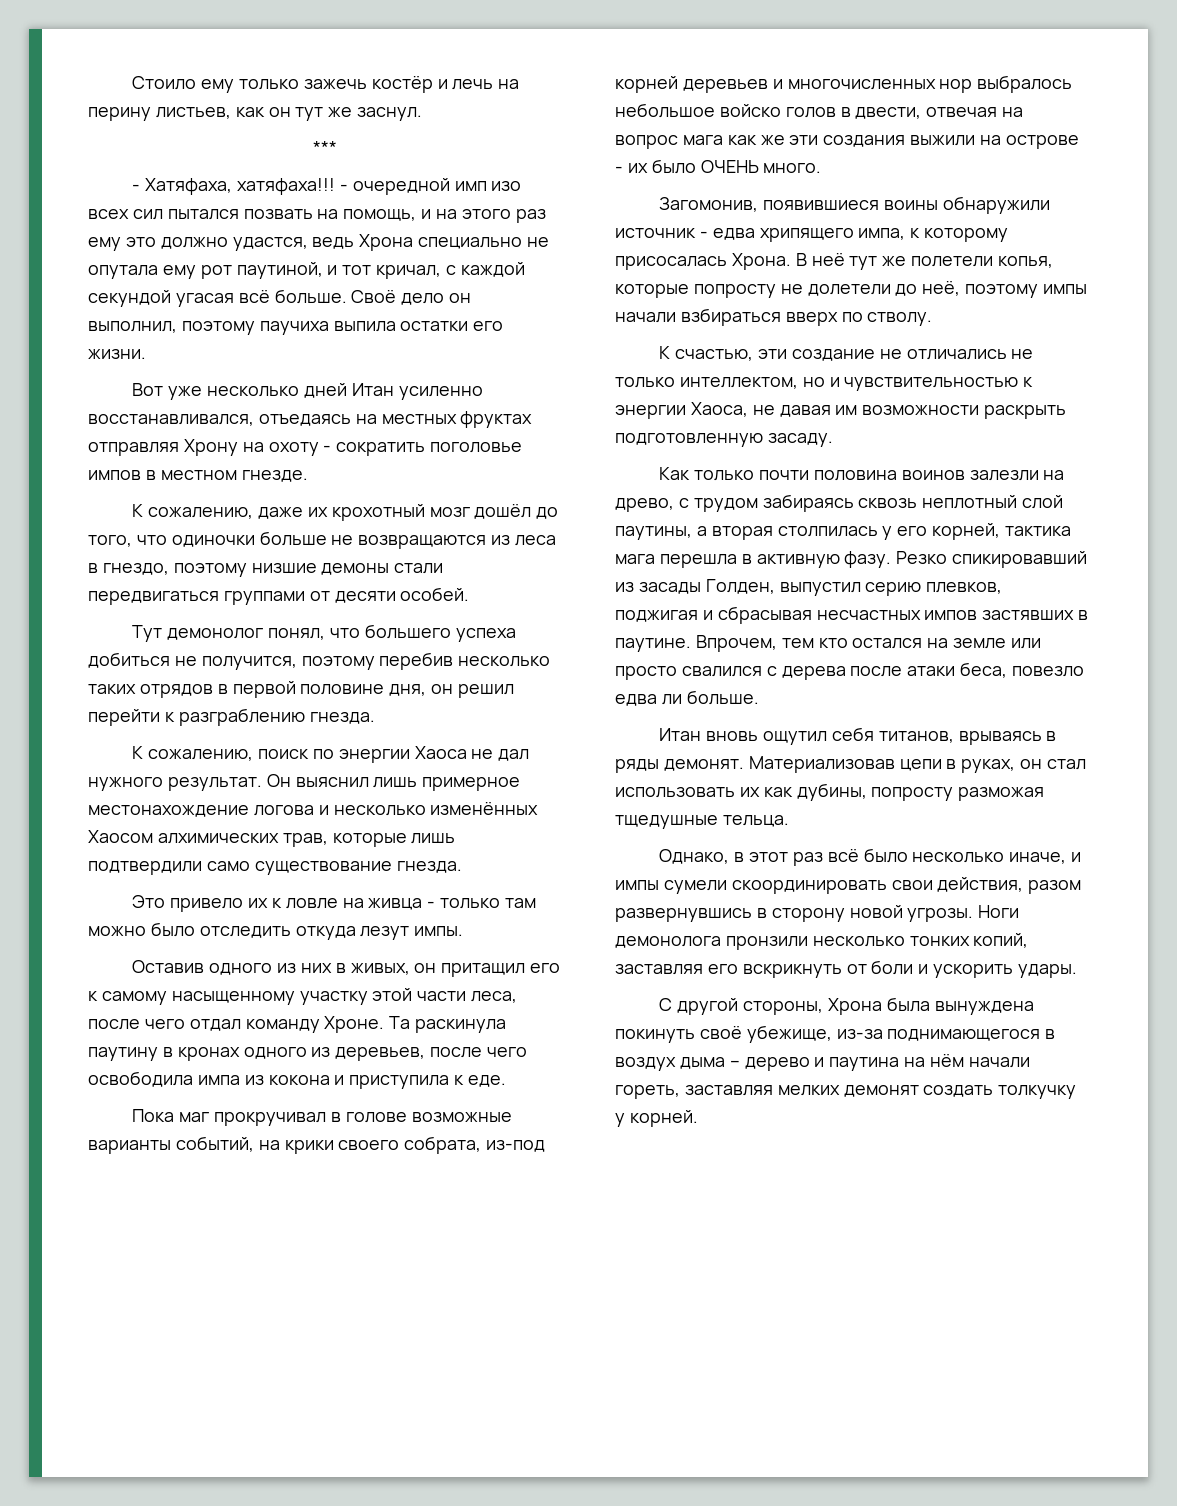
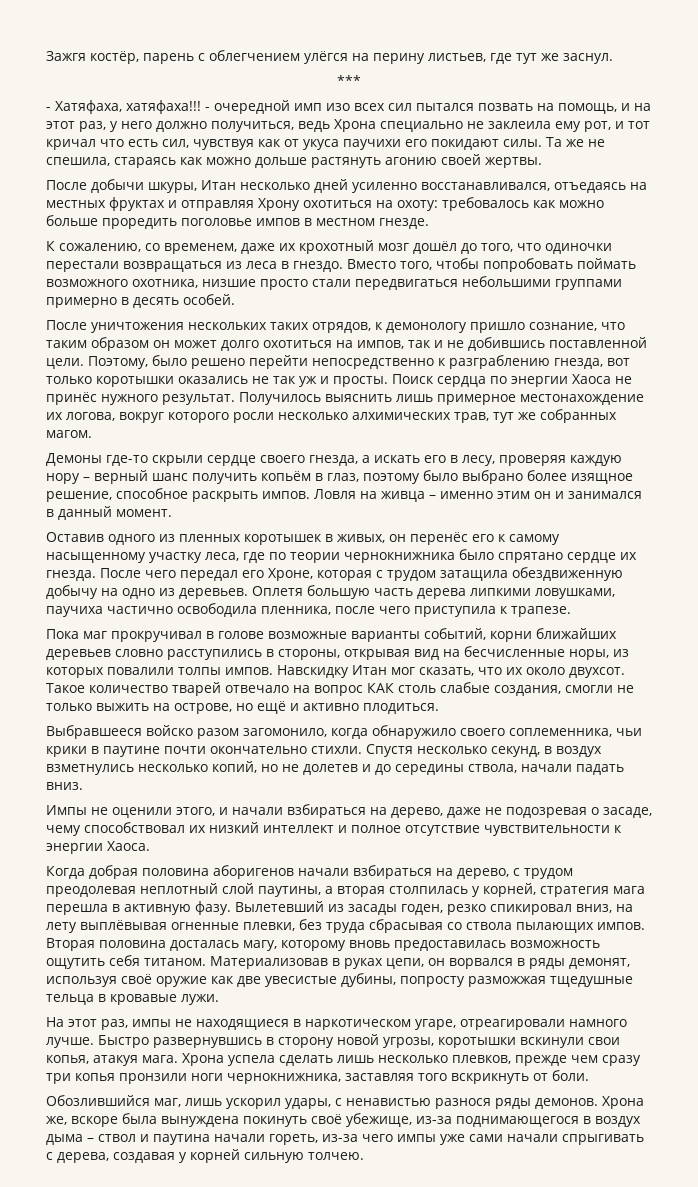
- Стоило ему только зажечь костёр и лечь на перину листьев, как он тут же заснул.
+ Зажгя костёр, парень с облегчением улёгся на перину листьев, где тут же заснул.
- - очередной имп изо всех сил пытался позвать на помощь, и на этого раз ему это должно удастся, ведь Хрона специально не опутала ему рот паутиной, и тот кричал, с каждой секундой угасая всё больше. Своё дело он выполнил, поэтому паучиха выпила остатки его жизни.
- Вот уже несколько дней Итан усиленно восстанавливался, отъедаясь на местных фруктах отправляя Хрону на охоту - сократить поголовье импов в местном гнезде.
+ - очередной имп изо всех сил пытался позвать на помощь, и на этот раз, у него должно получиться, ведь Хрона специально не заклеила ему рот, и тот кричал что есть сил, чувствуя как от укуса паучихи его покидают силы. Та же не спешила, стараясь как можно дольше растянуть агонию своей жертвы.
+ После добычи шкуры, Итан несколько дней усиленно восстанавливался, отъедаясь на местных фруктах и отправляя Хрону охотиться на охоту: требовалось как можно больше проредить поголовье импов в местном гнезде.
- К сожалению, даже их крохотный мозг дошёл до того, что одиночки больше не возвращаются из леса в гнездо, поэтому низшие демоны стали передвигаться группами от десяти особей.
- Тут демонолог понял, что большего успеха добиться не получится, поэтому перебив несколько таких отрядов в первой половине дня, он решил перейти к разграблению гнезда.
- К сожалению, поиск по энергии Хаоса не дал нужного результат.
+ К сожалению, со временем, даже их крохотный мозг дошёл до того, что одиночки перестали возвращаться из леса в гнездо. Вместо того, чтобы попробовать поймать возможного охотника, низшие просто стали передвигаться небольшими группами примерно в десять особей.
+ После уничтожения нескольких таких отрядов, к демонологу пришло сознание, что таким образом он может долго охотиться на импов, так и не добившись поставленной цели. Поэтому, было решено перейти непосредственно к разграблению гнезда, вот только коротышки оказались не так уж и просты. Поиск сердца по энергии Хаоса не принёс нужного результат.
- Он выяснил лишь примерное местонахождение логова и несколько изменённых Хаосом алхимических трав, которые лишь подтвердили само существование гнезда.
- Это привело их к ловле на живца - только там можно было отследить откуда лезут импы.
+ Получилось выяснить лишь примерное местонахождение их логова, вокруг которого росли несколько алхимических трав, тут же собранных магом.
+ Демоны где-то скрыли сердце своего гнезда, а искать его в лесу, проверяя каждую нору – верный шанс получить копьём в глаз, поэтому было выбрано более изящное решение, способное раскрыть импов. Ловля на живца – именно этим он и занимался в данный момент.
- Оставив одного из них в живых, он притащил его к самому насыщенному участку этой части леса, после чего отдал команду Хроне. Та раскинула паутину в кронах одного из деревьев, после чего освободила импа из кокона и приступила к еде.
+ Оставив одного из пленных коротышек в живых, он перенёс его к самому насыщенному участку леса, где по теории чернокнижника было спрятано сердце их гнезда. После чего передал его Хроне, которая с трудом затащила обездвиженную добычу на одно из деревьев. Оплетя большую часть дерева липкими ловушками, паучиха частично освободила пленника, после чего приступила к трапезе.
- Пока маг прокручивал в голове возможные варианты событий, на крики своего собрата, из-под корней деревьев и многочисленных нор выбралось небольшое войско голов в двести, отвечая на вопрос мага как же эти создания выжили на острове - их было ОЧЕНЬ много.
- Загомонив, появившиеся воины обнаружили источник - едва хрипящего импа, к которому присосалась Хрона. В неё тут же полетели копья, которые попросту не долетели до неё, поэтому импы начали взбираться вверх по стволу.
- К счастью, эти создание не отличались не только интеллектом, но и чувствительностью к энергии Хаоса, не давая им возможности раскрыть подготовленную засаду.
- Как только почти половина воинов залезли на древо, с трудом забираясь сквозь неплотный слой паутины, а вторая столпилась у его корней, тактика мага перешла в активную фазу.
+ Пока маг прокручивал в голове возможные варианты событий, корни ближайших деревьев словно расступились в стороны, открывая вид на бесчисленные норы, из которых повалили толпы импов. Навскидку Итан мог сказать, что их около двухсот. Такое количество тварей отвечало на вопрос КАК столь слабые создания, смогли не только выжить на острове, но ещё и активно плодиться.
+ Выбравшееся войско разом загомонило, когда обнаружило своего соплеменника, чьи крики в паутине почти окончательно стихли. Спустя несколько секунд, в воздух взметнулись несколько копий, но не долетев и до середины ствола, начали падать вниз.
+ Импы не оценили этого, и начали взбираться на дерево, даже не подозревая о засаде, чему способствовал их низкий интеллект и полное отсутствие чувствительности к энергии Хаоса.
+ Когда добрая половина аборигенов начали взбираться на дерево, с трудом преодолевая неплотный слой паутины, а вторая столпилась у корней, стратегия мага перешла в активную фазу.
- Резко спикировавший из засады Голден, выпустил серию плевков, поджигая и сбрасывая несчастных импов застявших в паутине. Впрочем, тем кто остался на земле или просто свалился с дерева после атаки беса, повезло едва ли больше.
- Итан вновь ощутил себя титанов, врываясь в ряды демонят. Материализовав цепи в руках, он стал использовать их как дубины, попросту разможая тщедушные тельца.
- Однако, в этот раз всё было несколько иначе, и импы сумели скоординировать свои действия, разом развернувшись в сторону новой угрозы. Ноги демонолога пронзили несколько тонких копий, заставляя его вскрикнуть от боли и ускорить удары.
- С другой стороны, Хрона была вынуждена покинуть своё убежище, из-за поднимающегося в воздух дыма – дерево и паутина на нём начали гореть, заставляя мелких демонят создать толкучку у корней.
+ Вылетевший из засады годен, резко спикировал вниз, на лету выплёвывая огненные плевки, без труда сбрасывая со ствола пылающих импов. Вторая половина досталась магу, которому вновь предоставилась возможность ощутить себя титаном. Материализовав в руках цепи, он ворвался в ряды демонят, используя своё оружие как две увесистые дубины, попросту разможжая тщедушные тельца в кровавые лужи.
+ На этот раз, импы не находящиеся в наркотическом угаре, отреагировали намного лучше. Быстро развернувшись в сторону новой угрозы, коротышки вскинули свои копья, атакуя мага. Хрона успела сделать лишь несколько плевков, прежде чем сразу три копья пронзили ноги чернокнижника, заставляя того вскрикнуть от боли.
+ Обозлившийся маг, лишь ускорил удары, с ненавистью разнося ряды демонов. Хрона же, вскоре была вынуждена покинуть своё убежище, из-за поднимающегося в воздух дыма – ствол и паутина начали гореть, из-за чего импы уже сами начали спрыгивать с дерева, создавая у корней сильную толчею.

